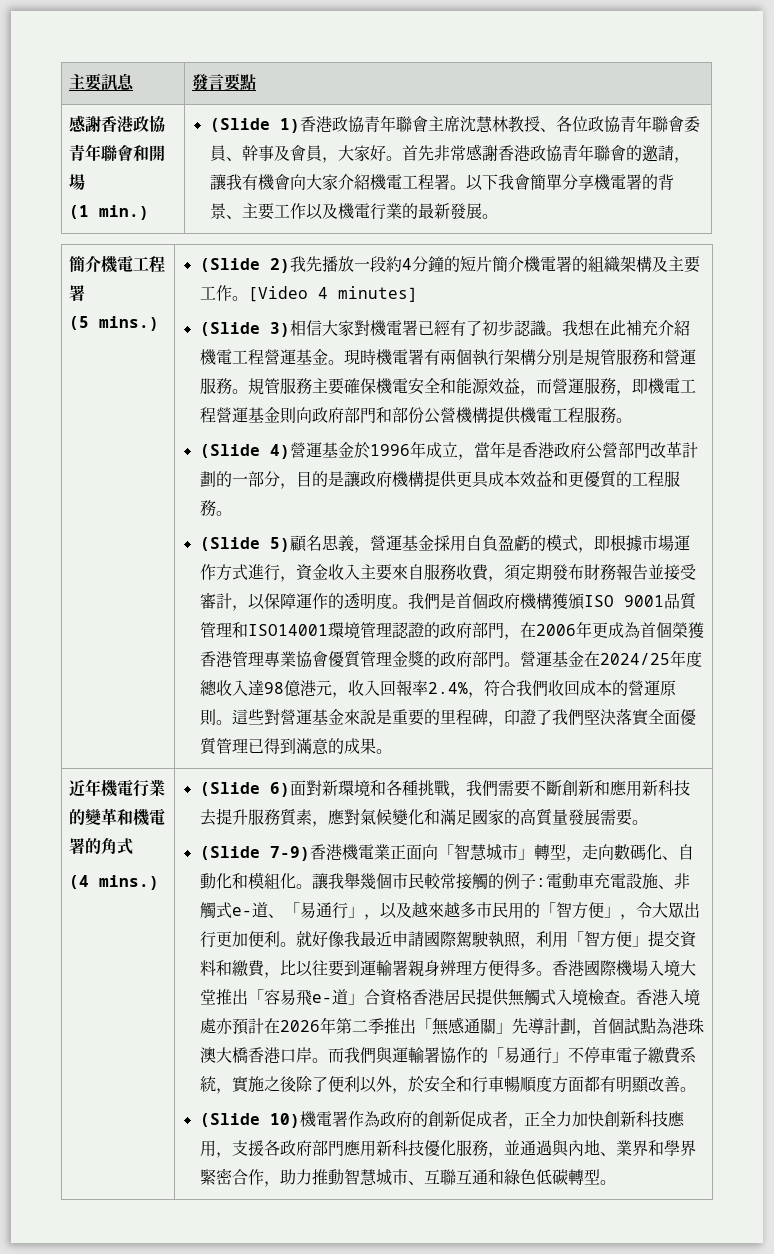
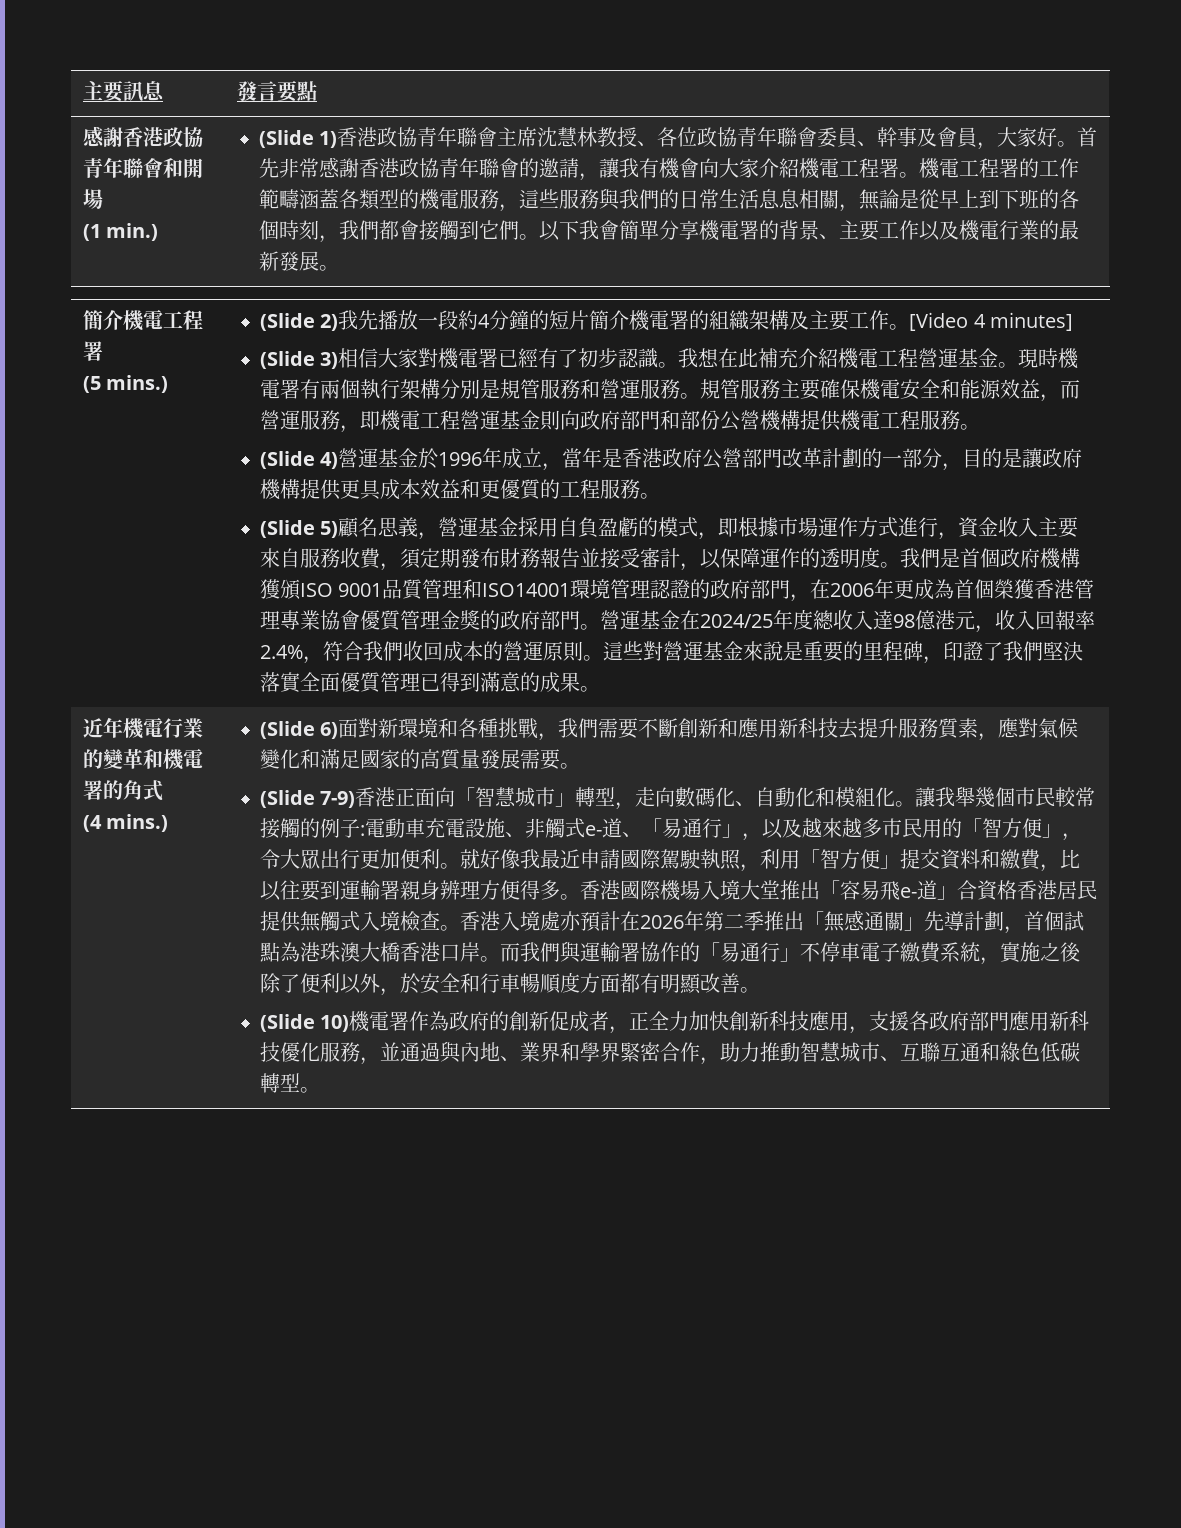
+ 機電工程署的工作範疇涵蓋各類型的機電服務，這些服務與我們的日常生活息息相關，無論是從早上到下班的各個時刻，我們都會接觸到它們。
- (Slide 7-9)香港機電業正面向「智慧城市」轉型，走向數碼化、自動化和模組化。
+ (Slide 7-9)香港正面向「智慧城市」轉型，走向數碼化、自動化和模組化。

